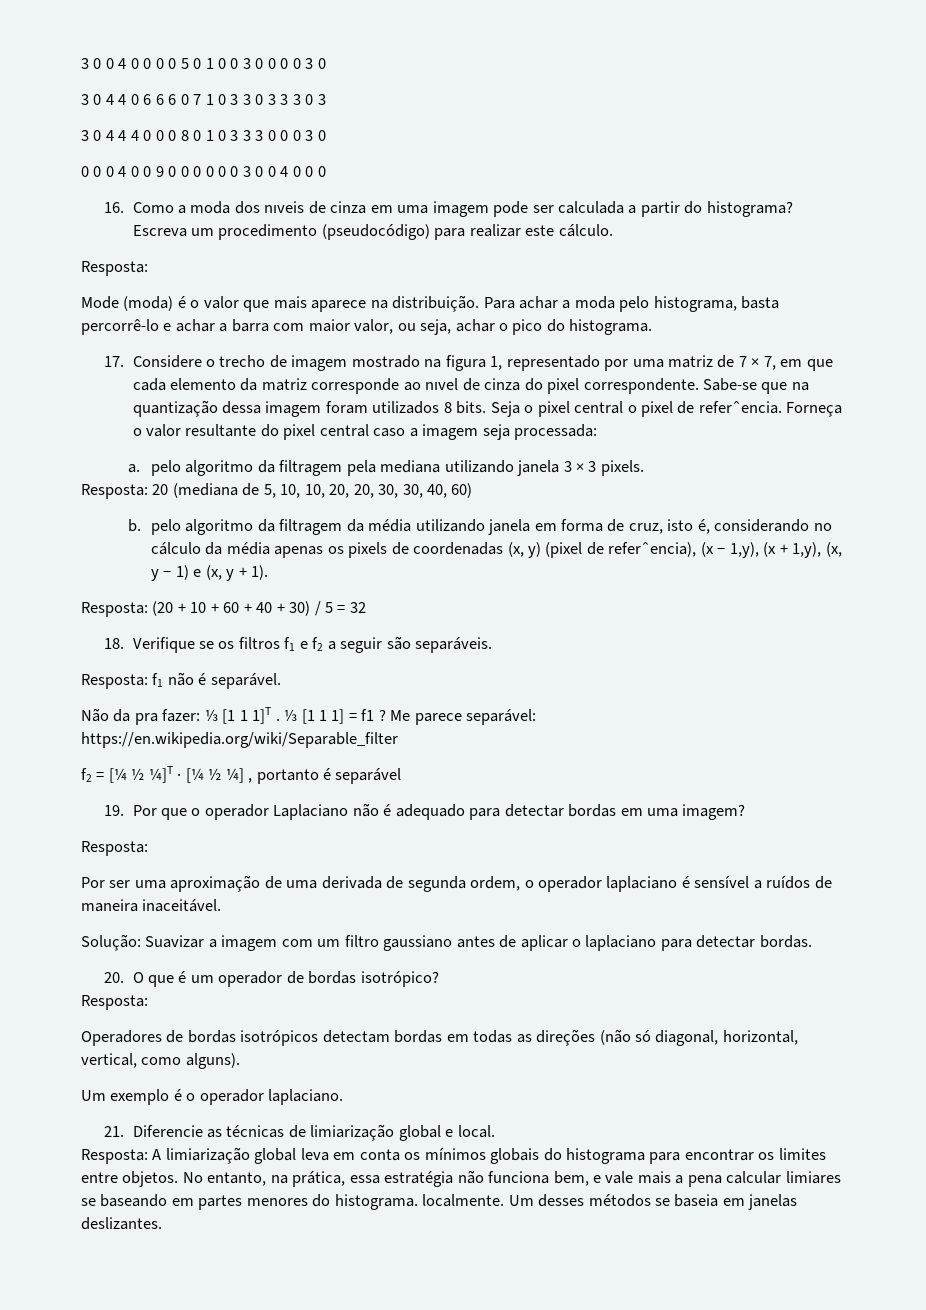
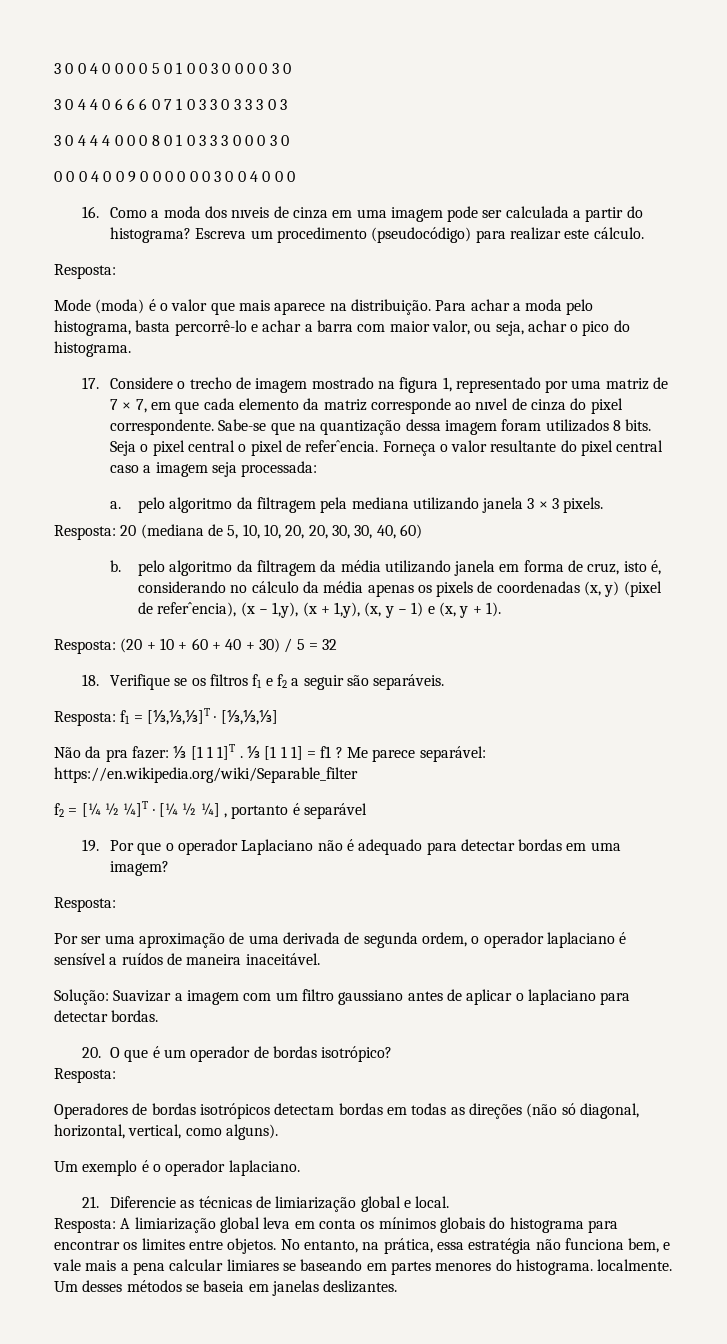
- Resposta: f1 não é separável.
+ Resposta: f1 = [⅓,⅓,⅓]T · [⅓,⅓,⅓]

